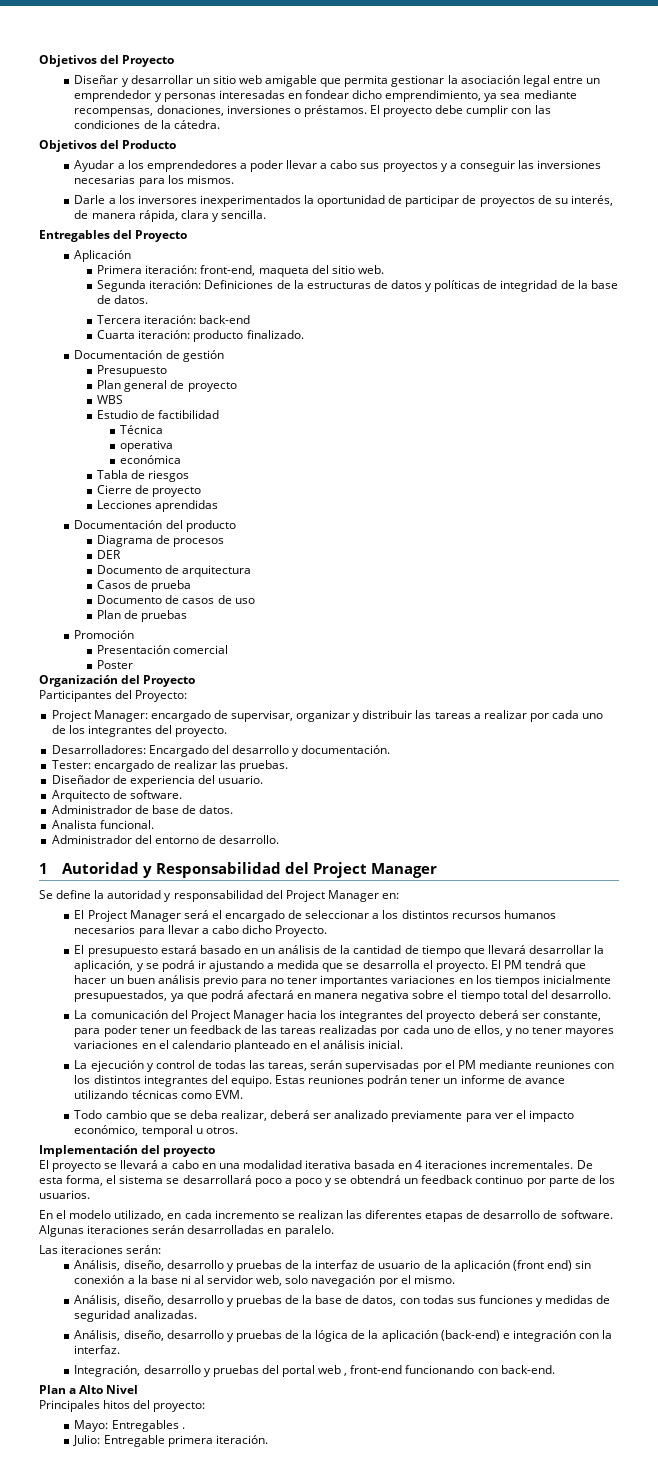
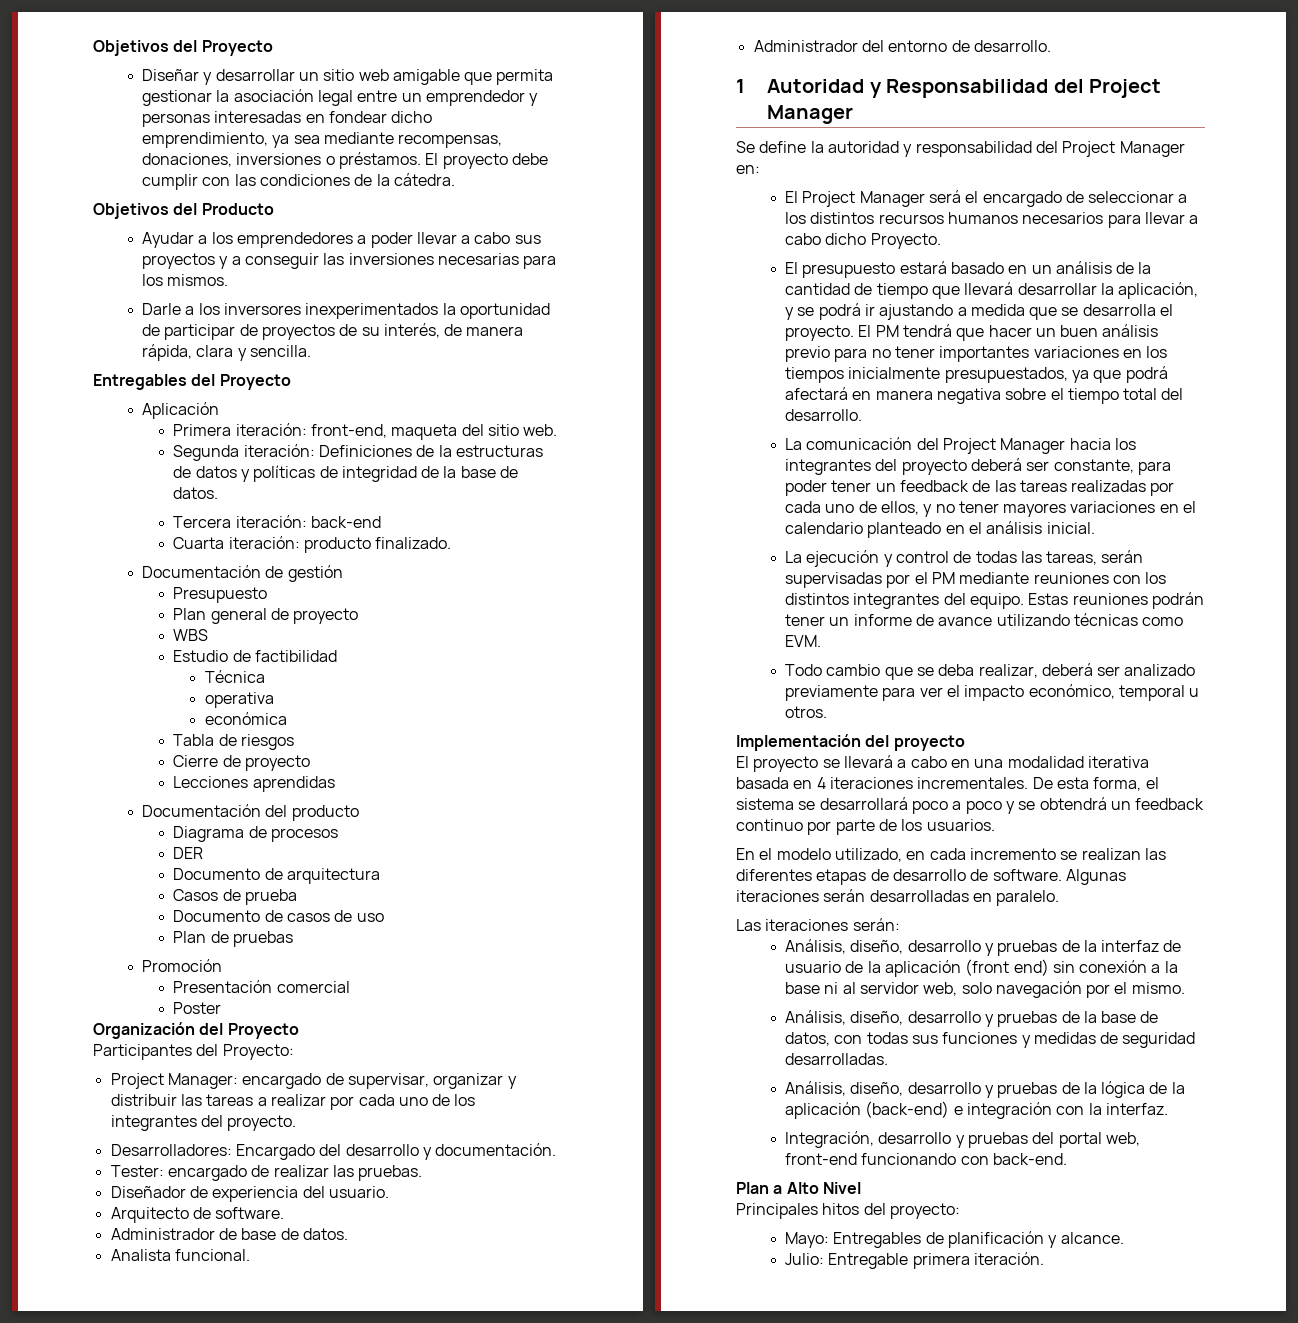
- Análisis, diseño, desarrollo y pruebas de la base de datos, con todas sus funciones y medidas de seguridad analizadas.
+ Análisis, diseño, desarrollo y pruebas de la base de datos, con todas sus funciones y medidas de seguridad desarrolladas.
- Integración, desarrollo y pruebas del portal web , front-end funcionando con back-end.
+ Integración, desarrollo y pruebas del portal web, front-end funcionando con back-end.
- Mayo: Entregables .
+ Mayo: Entregables de planificación y alcance.

